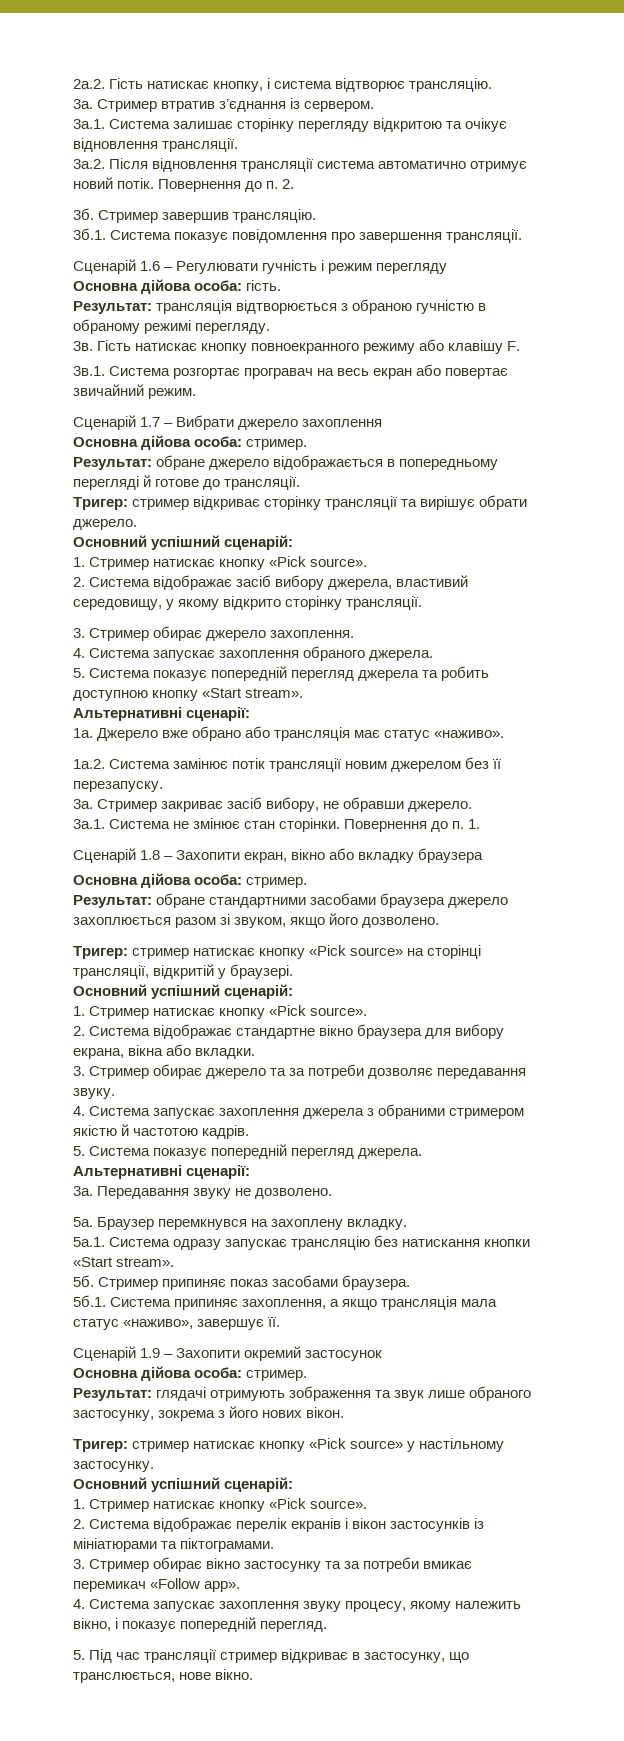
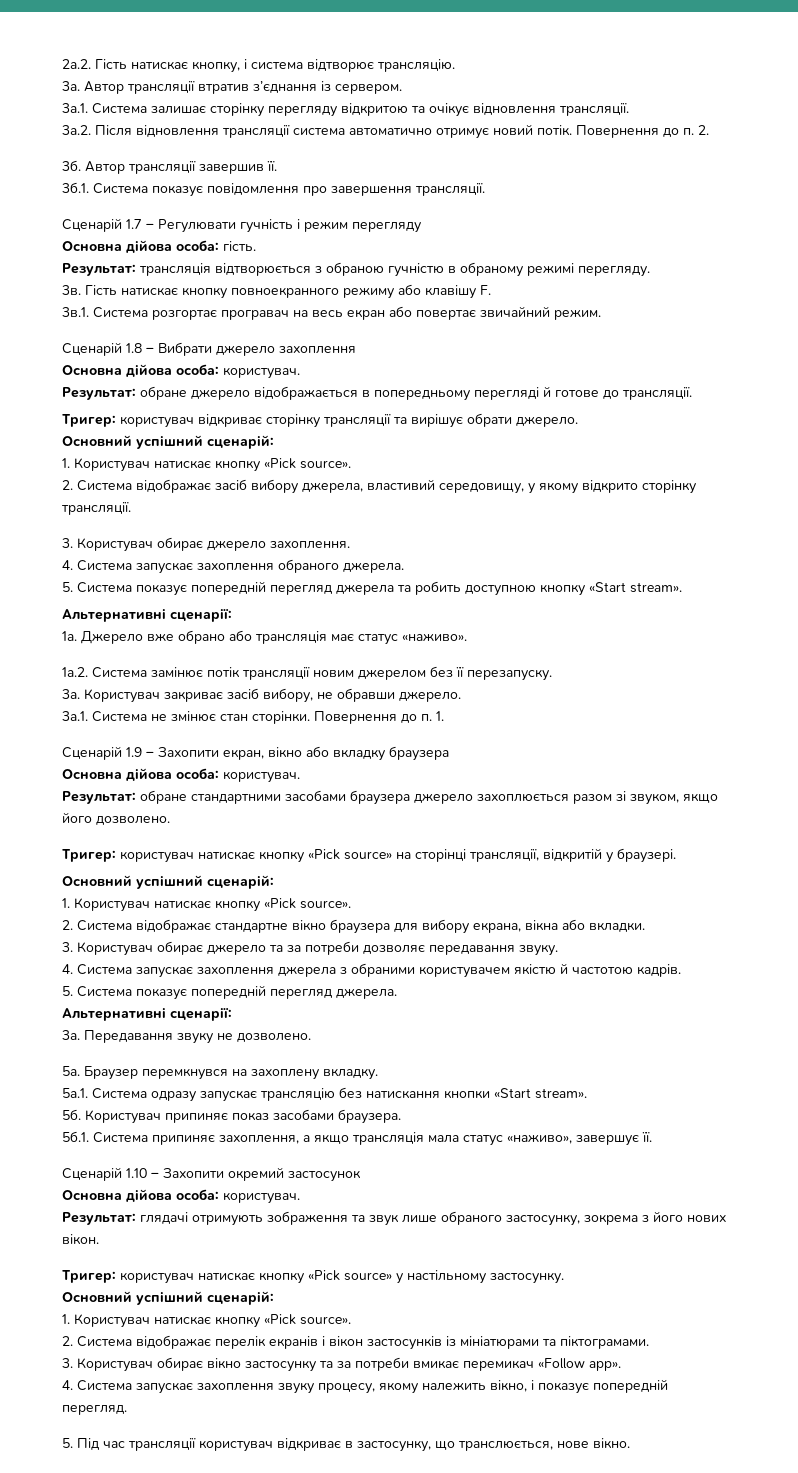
- Стример втратив з’єднання із сервером.
+ Автор трансляції втратив з’єднання із сервером.
- Стример завершив трансляцію.
+ Автор трансляції завершив її.
- Сценарій 1.6 – Регулювати гучність і режим перегляду
+ Сценарій 1.7 – Регулювати гучність і режим перегляду
- Сценарій 1.7 – Вибрати джерело захоплення
- Основна дійова особа: стример.
+ Сценарій 1.8 – Вибрати джерело захоплення
+ Основна дійова особа: користувач.
- Тригер: стример відкриває сторінку трансляції та вирішує обрати джерело.
+ Тригер: користувач відкриває сторінку трансляції та вирішує обрати джерело.
  Основний успішний сценарій:
- 1. Стример натискає кнопку «Pick source».
+ 1. Користувач натискає кнопку «Pick source».
- 3. Стример обирає джерело захоплення.
+ 3. Користувач обирає джерело захоплення.
- Стример закриває засіб вибору, не обравши джерело.
+ Користувач закриває засіб вибору, не обравши джерело.
- Сценарій 1.8 – Захопити екран, вікно або вкладку браузера
- Основна дійова особа: стример.
+ Сценарій 1.9 – Захопити екран, вікно або вкладку браузера
+ Основна дійова особа: користувач.
- Тригер: стример натискає кнопку «Pick source» на сторінці трансляції, відкритій у браузері.
+ Тригер: користувач натискає кнопку «Pick source» на сторінці трансляції, відкритій у браузері.
  Основний успішний сценарій:
- 1. Стример натискає кнопку «Pick source».
+ 1. Користувач натискає кнопку «Pick source».
- 3. Стример обирає джерело та за потреби дозволяє передавання звуку.
+ 3. Користувач обирає джерело та за потреби дозволяє передавання звуку.
- 4. Система запускає захоплення джерела з обраними стримером якістю й частотою кадрів.
+ 4. Система запускає захоплення джерела з обраними користувачем якістю й частотою кадрів.
- Стример припиняє показ засобами браузера.
+ Користувач припиняє показ засобами браузера.
- Сценарій 1.9 – Захопити окремий застосунок
- Основна дійова особа: стример.
+ Сценарій 1.10 – Захопити окремий застосунок
+ Основна дійова особа: користувач.
- Тригер: стример натискає кнопку «Pick source» у настільному застосунку.
+ Тригер: користувач натискає кнопку «Pick source» у настільному застосунку.
  Основний успішний сценарій:
- 1. Стример натискає кнопку «Pick source».
+ 1. Користувач натискає кнопку «Pick source».
- 3. Стример обирає вікно застосунку та за потреби вмикає перемикач «Follow app».
+ 3. Користувач обирає вікно застосунку та за потреби вмикає перемикач «Follow app».
- 5. Під час трансляції стример відкриває в застосунку, що транслюється, нове вікно.
+ 5. Під час трансляції користувач відкриває в застосунку, що транслюється, нове вікно.

